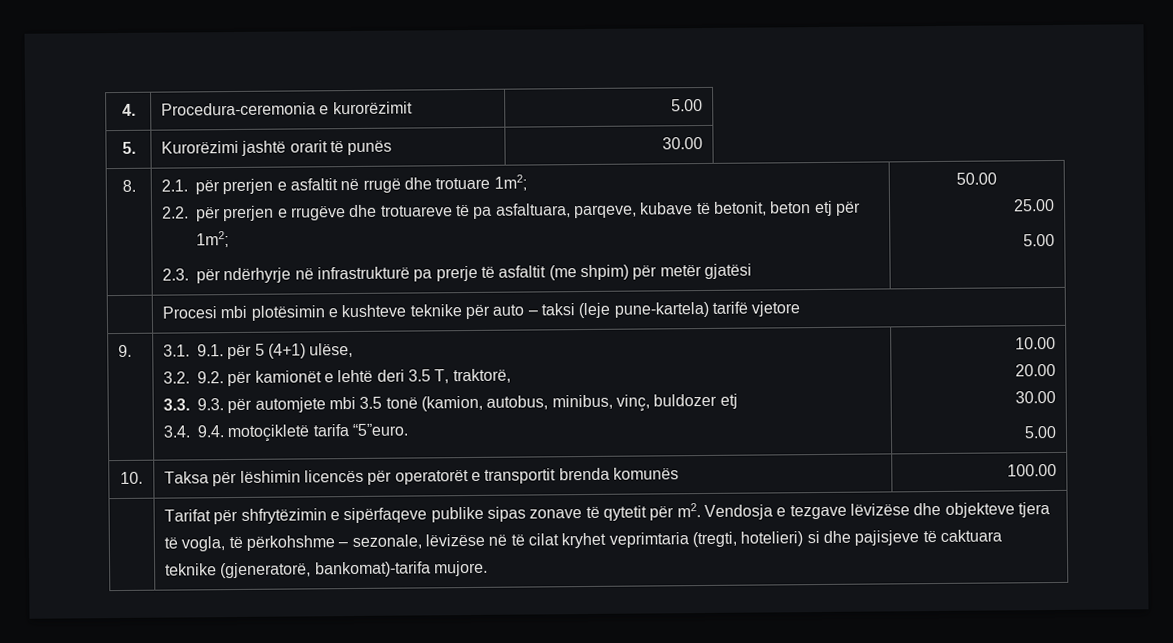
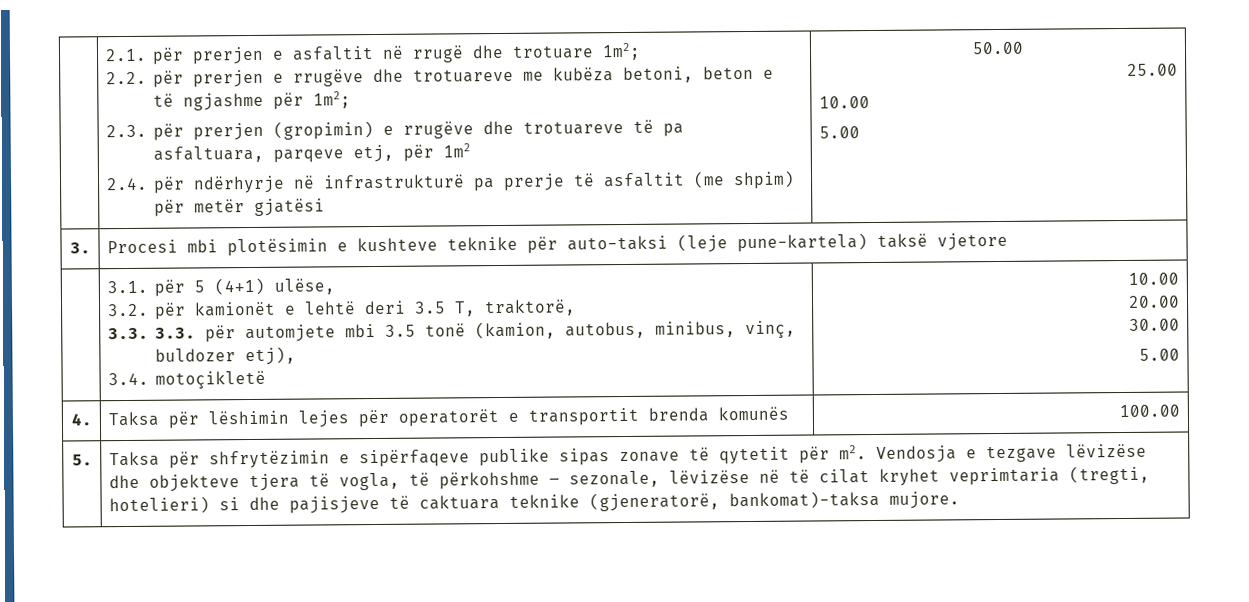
- 4. | Procedura-ceremonia e kurorëzimit | 5.00
- 5. | Kurorëzimi jashtë orarit të punës | 30.00
- 8.
- 2.2. për prerjen e rrugëve dhe trotuareve të pa asfaltuara, parqeve, kubave të betonit, beton etj për 1m2;
- 2.3. për ndërhyrje në infrastrukturë pa prerje të asfaltit (me shpim) për metër gjatësi
+ 2.2. për prerjen e rrugëve dhe trotuareve me kubëza betoni, beton e të ngjashme për 1m2;
+ 2.3. për prerjen (gropimin) e rrugëve dhe trotuareve të pa asfaltuara, parqeve etj, për 1m2
+ 2.4. për ndërhyrje në infrastrukturë pa prerje të asfaltit (me shpim) për metër gjatësi
  25.00
+ 10.00
  5.00
- | Procesi mbi plotësimin e kushteve teknike për auto – taksi (leje pune-kartela) tarifë vjetore
+ 3. | Procesi mbi plotësimin e kushteve teknike për auto-taksi (leje pune-kartela) taksë vjetore
- 9. | 3.1. 9.1. për 5 (4+1) ulëse,
- 3.2. 9.2. për kamionët e lehtë deri 3.5 T, traktorë,
- 3.3. 9.3. për automjete mbi 3.5 tonë (kamion, autobus, minibus, vinç, buldozer etj
- 3.4. 9.4. motoçikletë tarifa “5”euro. | 10.00
+ | 3.1. për 5 (4+1) ulëse,
+ 3.2. për kamionët e lehtë deri 3.5 T, traktorë,
+ 3.3. 3.3. për automjete mbi 3.5 tonë (kamion, autobus, minibus, vinç, buldozer etj),
+ 3.4. motoçikletë | 10.00
- 10. | Taksa për lëshimin licencës për operatorët e transportit brenda komunës | 100.00
+ 4. | Taksa për lëshimin lejes për operatorët e transportit brenda komunës | 100.00
- Tarifat për shfrytëzimin e sipërfaqeve publike sipas zonave të qytetit për m2.
+ 5. | Taksa për shfrytëzimin e sipërfaqeve publike sipas zonave të qytetit për m2.
- Vendosja e tezgave lëvizëse dhe objekteve tjera të vogla, të përkohshme – sezonale, lëvizëse në të cilat kryhet veprimtaria (tregti, hotelieri) si dhe pajisjeve të caktuara teknike (gjeneratorë, bankomat)-tarifa mujore.
+ Vendosja e tezgave lëvizëse dhe objekteve tjera të vogla, të përkohshme – sezonale, lëvizëse në të cilat kryhet veprimtaria (tregti, hotelieri) si dhe pajisjeve të caktuara teknike (gjeneratorë, bankomat)-taksa mujore.

